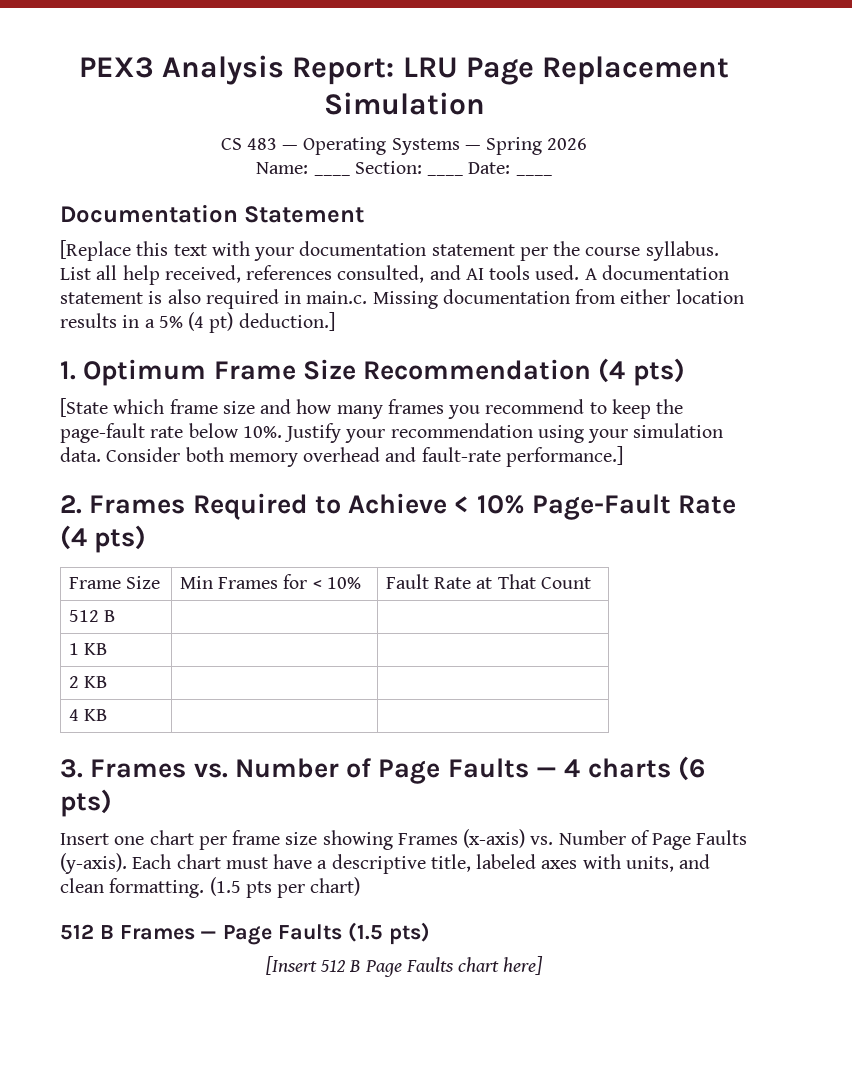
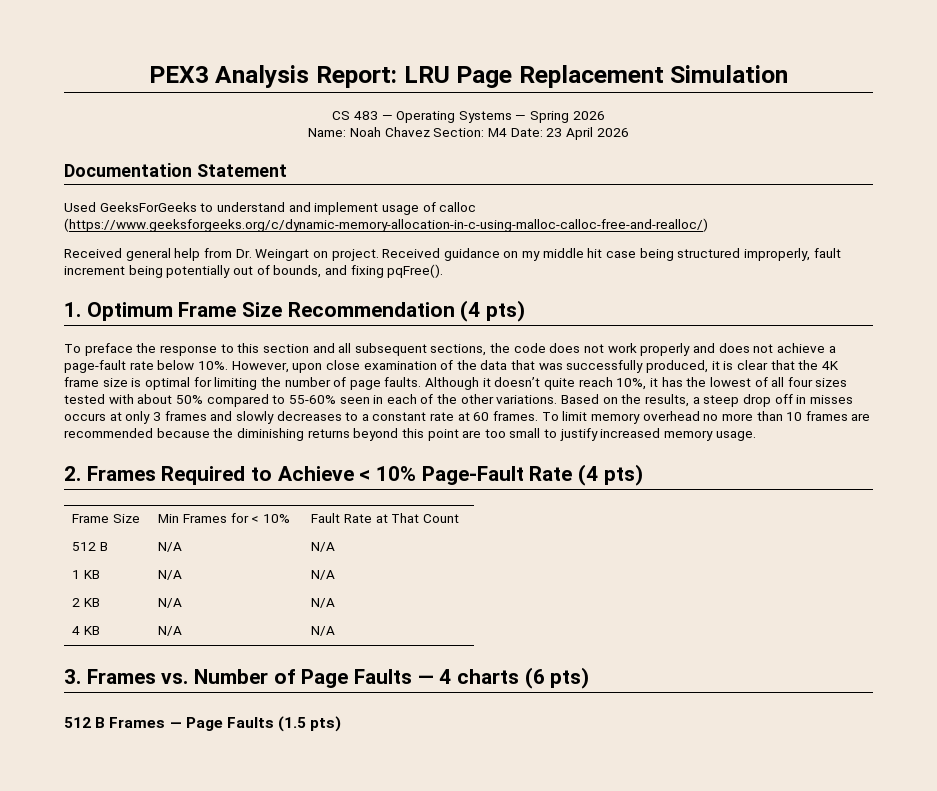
- Name: ____ Section: ____ Date: ____
+ Name: Noah Chavez Section: M4 Date: 23 April 2026
  Documentation Statement
- [Replace this text with your documentation statement per the course syllabus. List all help received, references consulted, and AI tools used. A documentation statement is also required in main.c. Missing documentation from either location results in a 5% (4 pt) deduction.]
+ Used GeeksForGeeks to understand and implement usage of calloc (https://www.geeksforgeeks.org/c/dynamic-memory-allocation-in-c-using-malloc-calloc-free-and-realloc/)
+ Received general help from Dr. Weingart on project. Received guidance on my middle hit case being structured improperly, fault increment being potentially out of bounds, and fixing pqFree().
- [State which frame size and how many frames you recommend to keep the page-fault rate below 10%. Justify your recommendation using your simulation data. Consider both memory overhead and fault-rate performance.]
+ To preface the response to this section and all subsequent sections, the code does not work properly and does not achieve a page-fault rate below 10%. However, upon close examination of the data that was successfully produced, it is clear that the 4K frame size is optimal for limiting the number of page faults. Although it doesn’t quite reach 10%, it has the lowest of all four sizes tested with about 50% compared to 55-60% seen in each of the other variations. Based on the results, a steep drop off in misses occurs at only 3 frames and slowly decreases to a constant rate at 60 frames. To limit memory overhead no more than 10 frames are recommended because the diminishing returns beyond this point are too small to justify increased memory usage.
- 512 B | |
+ 512 B | N/A | N/A
- 1 KB | |
+ 1 KB | N/A | N/A
- 2 KB | |
+ 2 KB | N/A | N/A
- 4 KB | |
+ 4 KB | N/A | N/A
- Insert one chart per frame size showing Frames (x-axis) vs. Number of Page Faults (y-axis). Each chart must have a descriptive title, labeled axes with units, and clean formatting. (1.5 pts per chart)
- [Insert 512 B Page Faults chart here]

